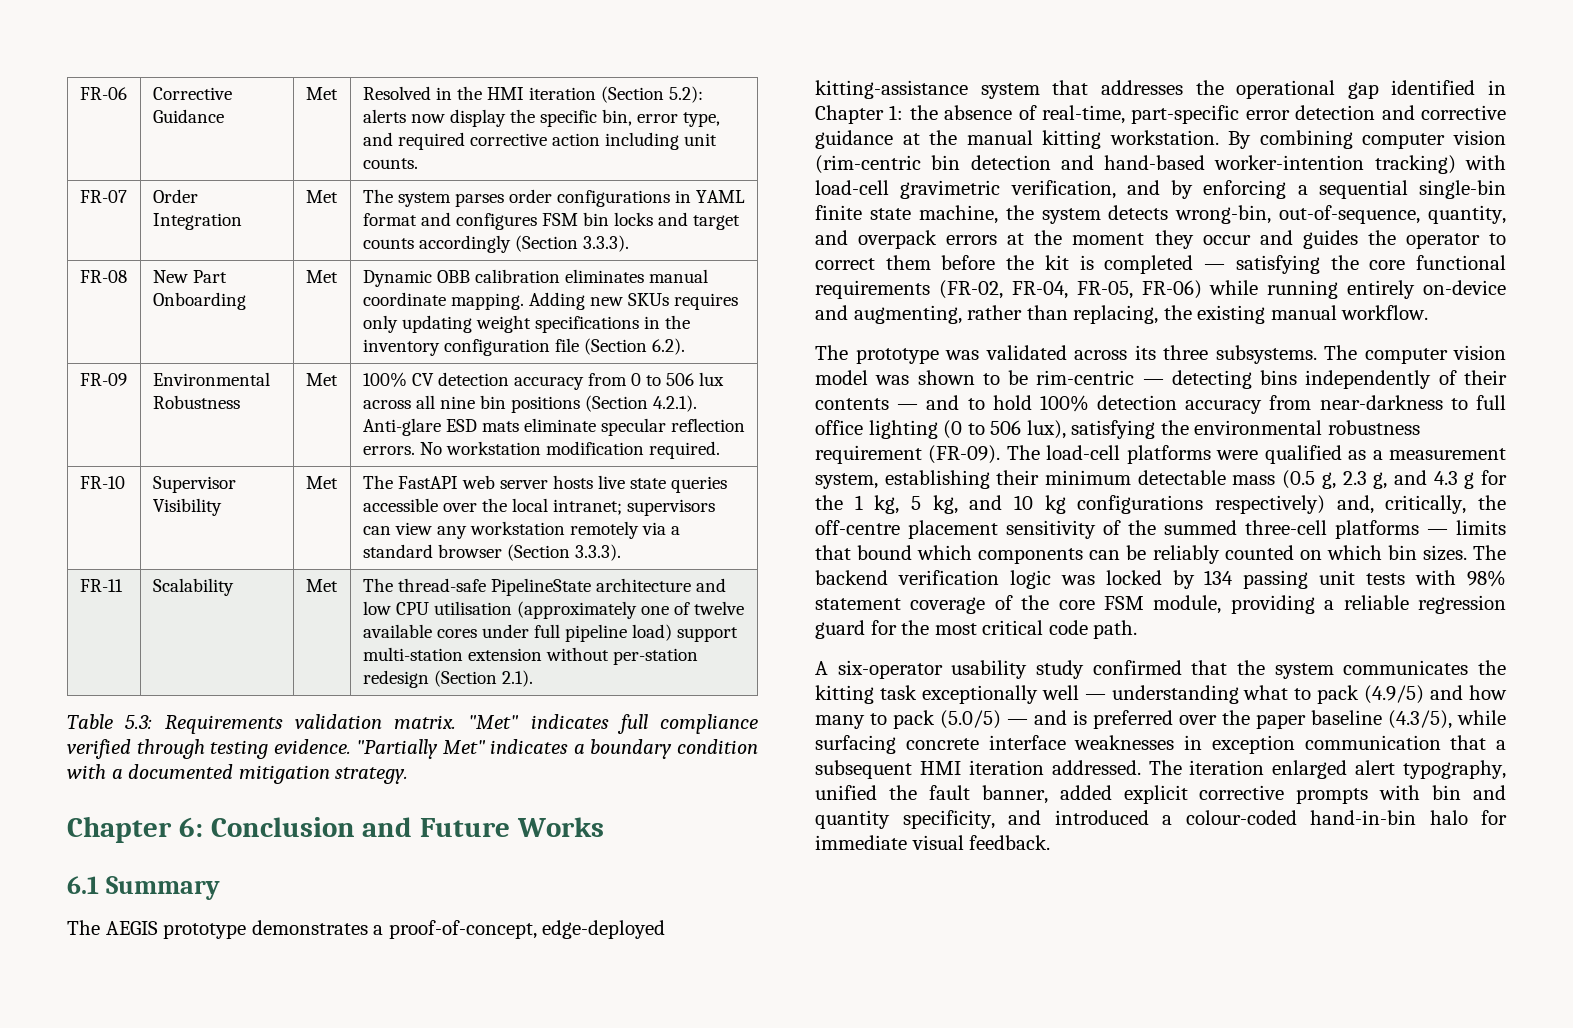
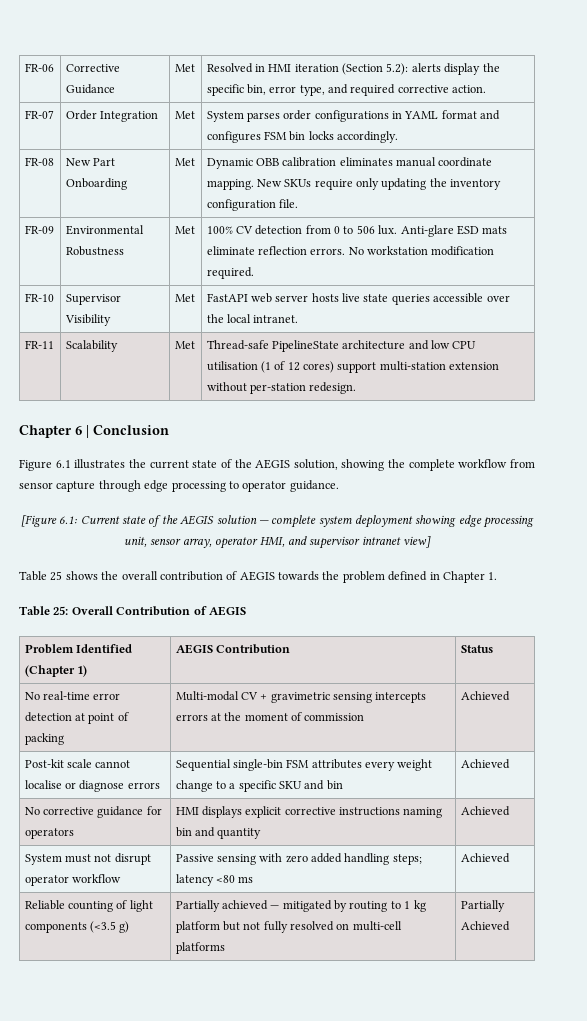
- FR-06 | Corrective Guidance | Met | Resolved in the HMI iteration (Section 5.2): alerts now display the specific bin, error type, and required corrective action including unit counts.
+ FR-06 | Corrective Guidance | Met | Resolved in HMI iteration (Section 5.2): alerts display the specific bin, error type, and required corrective action.
- FR-07 | Order Integration | Met | The system parses order configurations in YAML format and configures FSM bin locks and target counts accordingly (Section 3.3.3).
+ FR-07 | Order Integration | Met | System parses order configurations in YAML format and configures FSM bin locks accordingly.
- FR-08 | New Part Onboarding | Met | Dynamic OBB calibration eliminates manual coordinate mapping. Adding new SKUs requires only updating weight specifications in the inventory configuration file (Section 6.2).
+ FR-08 | New Part Onboarding | Met | Dynamic OBB calibration eliminates manual coordinate mapping. New SKUs require only updating the inventory configuration file.
- FR-09 | Environmental Robustness | Met | 100% CV detection accuracy from 0 to 506 lux across all nine bin positions (Section 4.2.1). Anti-glare ESD mats eliminate specular reflection errors. No workstation modification required.
+ FR-09 | Environmental Robustness | Met | 100% CV detection from 0 to 506 lux. Anti-glare ESD mats eliminate reflection errors. No workstation modification required.
- FR-10 | Supervisor Visibility | Met | The FastAPI web server hosts live state queries accessible over the local intranet; supervisors can view any workstation remotely via a standard browser (Section 3.3.3).
+ FR-10 | Supervisor Visibility | Met | FastAPI web server hosts live state queries accessible over the local intranet.
- FR-11 | Scalability | Met | The thread-safe PipelineState architecture and low CPU utilisation (approximately one of twelve available cores under full pipeline load) support multi-station extension without per-station redesign (Section 2.1).
- Table 5.3: Requirements validation matrix. "Met" indicates full compliance verified through testing evidence. "Partially Met" indicates a boundary condition with a documented mitigation strategy.
- Chapter 6: Conclusion and Future Works
- 6.1 Summary
- The AEGIS prototype demonstrates a proof-of-concept, edge-deployed kitting-assistance system that addresses the operational gap identified in Chapter 1: the absence of real-time, part-specific error detection and corrective guidance at the manual kitting workstation. By combining computer vision (rim-centric bin detection and hand-based worker-intention tracking) with load-cell gravimetric verification, and by enforcing a sequential single-bin finite state machine, the system detects wrong-bin, out-of-sequence, quantity, and overpack errors at the moment they occur and guides the operator to correct them before the kit is completed — satisfying the core functional requirements (FR-02, FR-04, FR-05, FR-06) while running entirely on-device and augmenting, rather than replacing, the existing manual workflow.
- The prototype was validated across its three subsystems. The computer vision model was shown to be rim-centric — detecting bins independently of their contents — and to hold 100% detection accuracy from near-darkness to full office lighting (0 to 506 lux), satisfying the environmental robustness requirement (FR-09). The load-cell platforms were qualified as a measurement system, establishing their minimum detectable mass (0.5 g, 2.3 g, and 4.3 g for the 1 kg, 5 kg, and 10 kg configurations respectively) and, critically, the off-centre placement sensitivity of the summed three-cell platforms — limits that bound which components can be reliably counted on which bin sizes. The backend verification logic was locked by 134 passing unit tests with 98% statement coverage of the core FSM module, providing a reliable regression guard for the most critical code path.
- A six-operator usability study confirmed that the system communicates the kitting task exceptionally well — understanding what to pack (4.9/5) and how many to pack (5.0/5) — and is preferred over the paper baseline (4.3/5), while surfacing concrete interface weaknesses in exception communication that a subsequent HMI iteration addressed. The iteration enlarged alert typography, unified the fault banner, added explicit corrective prompts with bin and quantity specificity, and introduced a colour-coded hand-in-bin halo for immediate visual feedback.
+ FR-11 | Scalability | Met | Thread-safe PipelineState architecture and low CPU utilisation (1 of 12 cores) support multi-station extension without per-station redesign.
+ Chapter 6 | Conclusion
+ Figure 6.1 illustrates the current state of the AEGIS solution, showing the complete workflow from sensor capture through edge processing to operator guidance.
+ [Figure 6.1: Current state of the AEGIS solution — complete system deployment showing edge processing unit, sensor array, operator HMI, and supervisor intranet view]
+ Table 25 shows the overall contribution of AEGIS towards the problem defined in Chapter 1.
+ Table 25: Overall Contribution of AEGIS
+ Problem Identified (Chapter 1) | AEGIS Contribution | Status
+ No real-time error detection at point of packing | Multi-modal CV + gravimetric sensing intercepts errors at the moment of commission | Achieved
+ Post-kit scale cannot localise or diagnose errors | Sequential single-bin FSM attributes every weight change to a specific SKU and bin | Achieved
+ No corrective guidance for operators | HMI displays explicit corrective instructions naming bin and quantity | Achieved
+ System must not disrupt operator workflow | Passive sensing with zero added handling steps; latency <80 ms | Achieved
+ Reliable counting of light components (<3.5 g) | Partially achieved — mitigated by routing to 1 kg platform but not fully resolved on multi-cell platforms | Partially Achieved

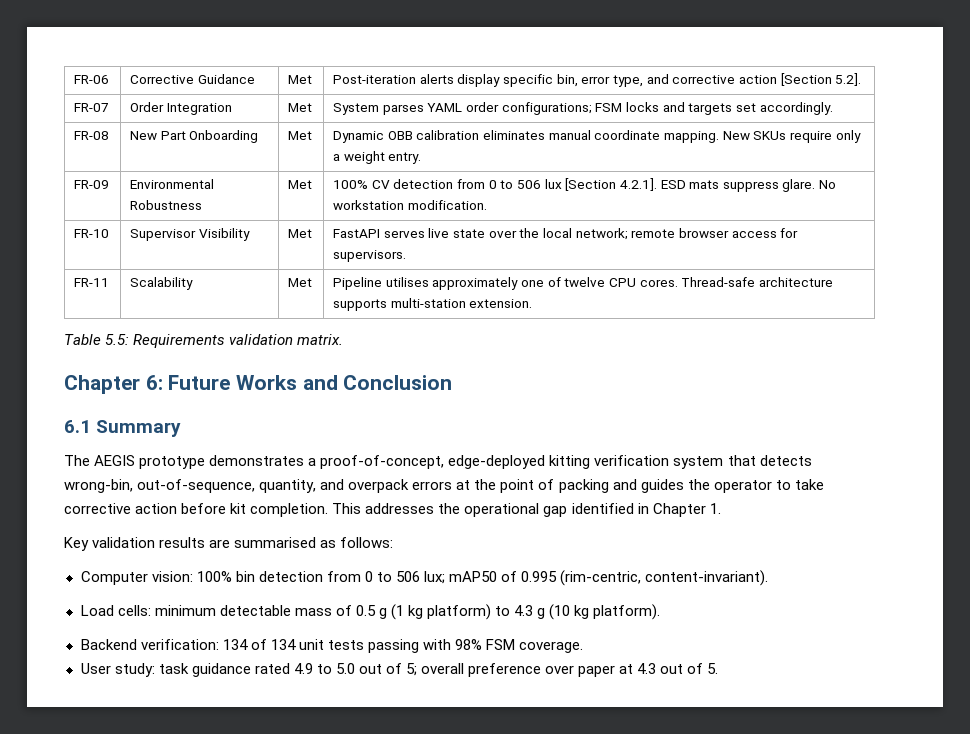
- FR-06 | Corrective Guidance | Met | Resolved in HMI iteration (Section 5.2): alerts display the specific bin, error type, and required corrective action.
+ FR-06 | Corrective Guidance | Met | Post-iteration alerts display specific bin, error type, and corrective action [Section 5.2].
- FR-07 | Order Integration | Met | System parses order configurations in YAML format and configures FSM bin locks accordingly.
+ FR-07 | Order Integration | Met | System parses YAML order configurations; FSM locks and targets set accordingly.
- FR-08 | New Part Onboarding | Met | Dynamic OBB calibration eliminates manual coordinate mapping. New SKUs require only updating the inventory configuration file.
+ FR-08 | New Part Onboarding | Met | Dynamic OBB calibration eliminates manual coordinate mapping. New SKUs require only a weight entry.
- FR-09 | Environmental Robustness | Met | 100% CV detection from 0 to 506 lux. Anti-glare ESD mats eliminate reflection errors. No workstation modification required.
+ FR-09 | Environmental Robustness | Met | 100% CV detection from 0 to 506 lux [Section 4.2.1]. ESD mats suppress glare. No workstation modification.
- FR-10 | Supervisor Visibility | Met | FastAPI web server hosts live state queries accessible over the local intranet.
- FR-11 | Scalability | Met | Thread-safe PipelineState architecture and low CPU utilisation (1 of 12 cores) support multi-station extension without per-station redesign.
- Chapter 6 | Conclusion
- Figure 6.1 illustrates the current state of the AEGIS solution, showing the complete workflow from sensor capture through edge processing to operator guidance.
- [Figure 6.1: Current state of the AEGIS solution — complete system deployment showing edge processing unit, sensor array, operator HMI, and supervisor intranet view]
- Table 25 shows the overall contribution of AEGIS towards the problem defined in Chapter 1.
- Table 25: Overall Contribution of AEGIS
- Problem Identified (Chapter 1) | AEGIS Contribution | Status
- No real-time error detection at point of packing | Multi-modal CV + gravimetric sensing intercepts errors at the moment of commission | Achieved
- Post-kit scale cannot localise or diagnose errors | Sequential single-bin FSM attributes every weight change to a specific SKU and bin | Achieved
- No corrective guidance for operators | HMI displays explicit corrective instructions naming bin and quantity | Achieved
- System must not disrupt operator workflow | Passive sensing with zero added handling steps; latency <80 ms | Achieved
- Reliable counting of light components (<3.5 g) | Partially achieved — mitigated by routing to 1 kg platform but not fully resolved on multi-cell platforms | Partially Achieved
+ FR-10 | Supervisor Visibility | Met | FastAPI serves live state over the local network; remote browser access for supervisors.
+ FR-11 | Scalability | Met | Pipeline utilises approximately one of twelve CPU cores. Thread-safe architecture supports multi-station extension.
+ Table 5.5: Requirements validation matrix.
+ Chapter 6: Future Works and Conclusion
+ 6.1 Summary
+ The AEGIS prototype demonstrates a proof-of-concept, edge-deployed kitting verification system that detects wrong-bin, out-of-sequence, quantity, and overpack errors at the point of packing and guides the operator to take corrective action before kit completion. This addresses the operational gap identified in Chapter 1.
+ Key validation results are summarised as follows:
+ Computer vision: 100% bin detection from 0 to 506 lux; mAP50 of 0.995 (rim-centric, content-invariant).
+ Load cells: minimum detectable mass of 0.5 g (1 kg platform) to 4.3 g (10 kg platform).
+ Backend verification: 134 of 134 unit tests passing with 98% FSM coverage.
+ User study: task guidance rated 4.9 to 5.0 out of 5; overall preference over paper at 4.3 out of 5.

